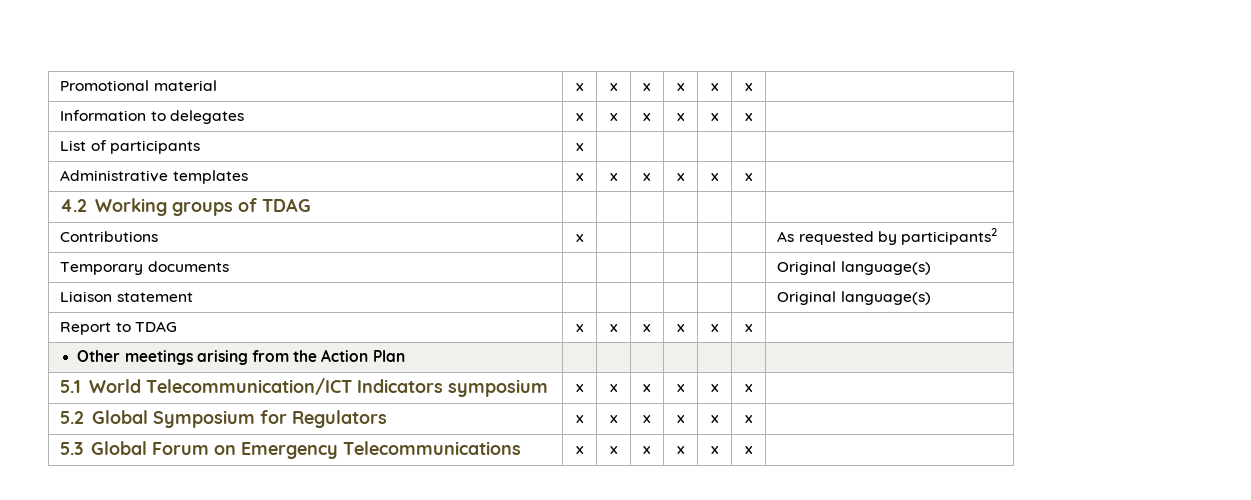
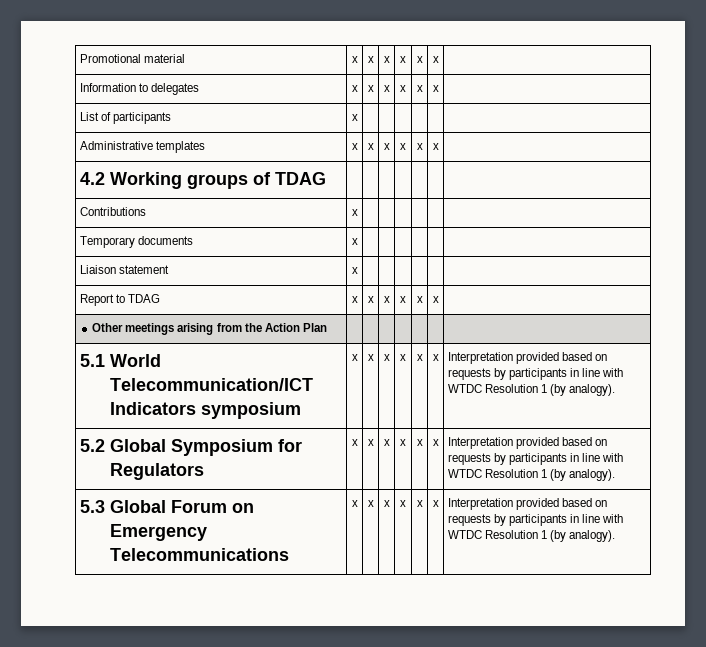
- Contributions | x | | | | | | As requested by participants2
+ Contributions | x | | | | | |
- Temporary documents | | | | | | | Original language(s)
+ Temporary documents | x | | | | | |
- Liaison statement | | | | | | | Original language(s)
+ Liaison statement | x | | | | | |
- 5.1 World Telecommunication/ICT Indicators symposium | x | x | x | x | x | x |
+ 5.1 World Telecommunication/ICT Indicators symposium | x | x | x | x | x | x | Interpretation provided based on requests by participants in line with WTDC Resolution 1 (by analogy).
- 5.2 Global Symposium for Regulators | x | x | x | x | x | x |
+ 5.2 Global Symposium for Regulators | x | x | x | x | x | x | Interpretation provided based on requests by participants in line with WTDC Resolution 1 (by analogy).
- 5.3 Global Forum on Emergency Telecommunications | x | x | x | x | x | x |
+ 5.3 Global Forum on Emergency Telecommunications | x | x | x | x | x | x | Interpretation provided based on requests by participants in line with WTDC Resolution 1 (by analogy).

